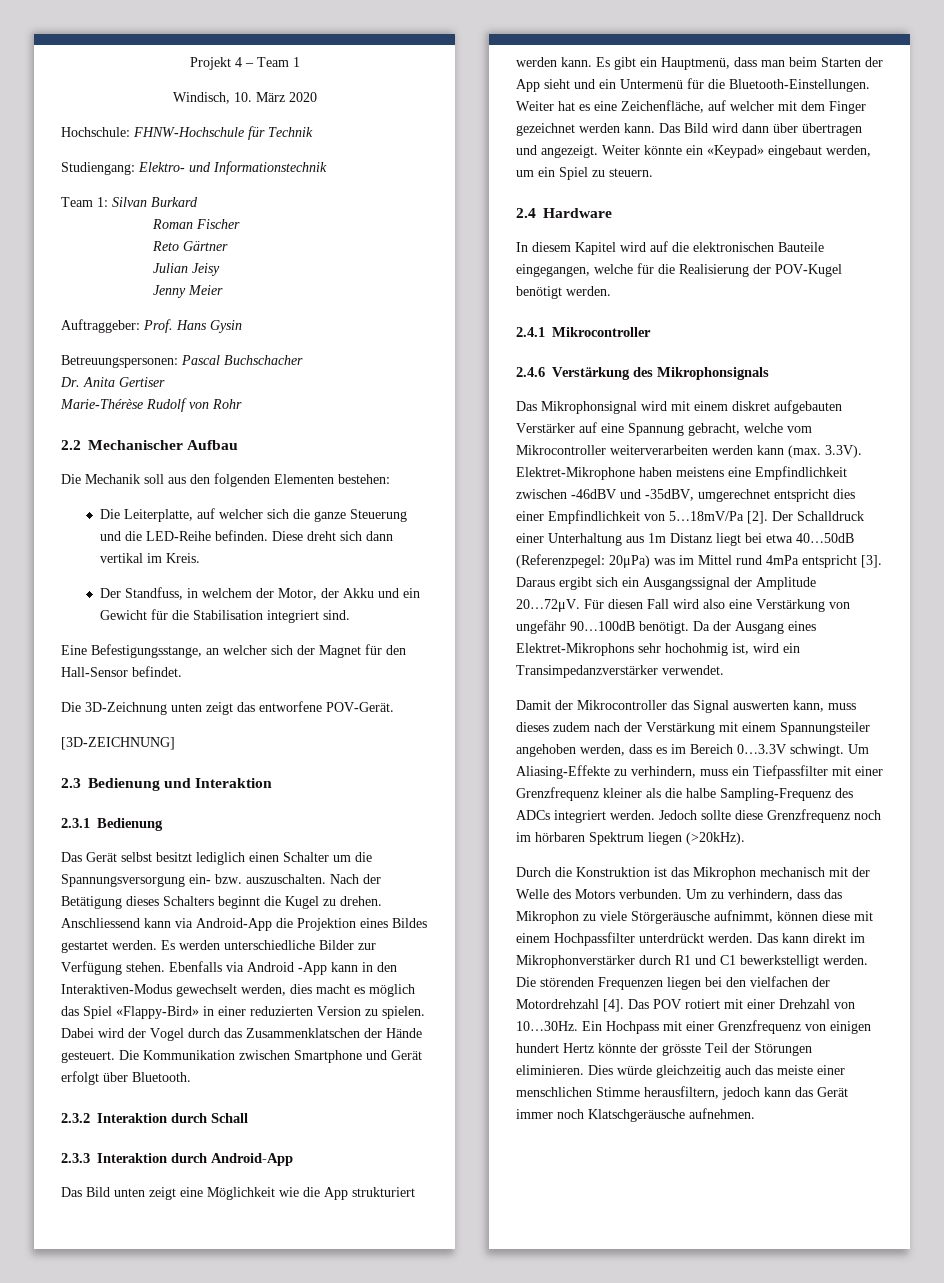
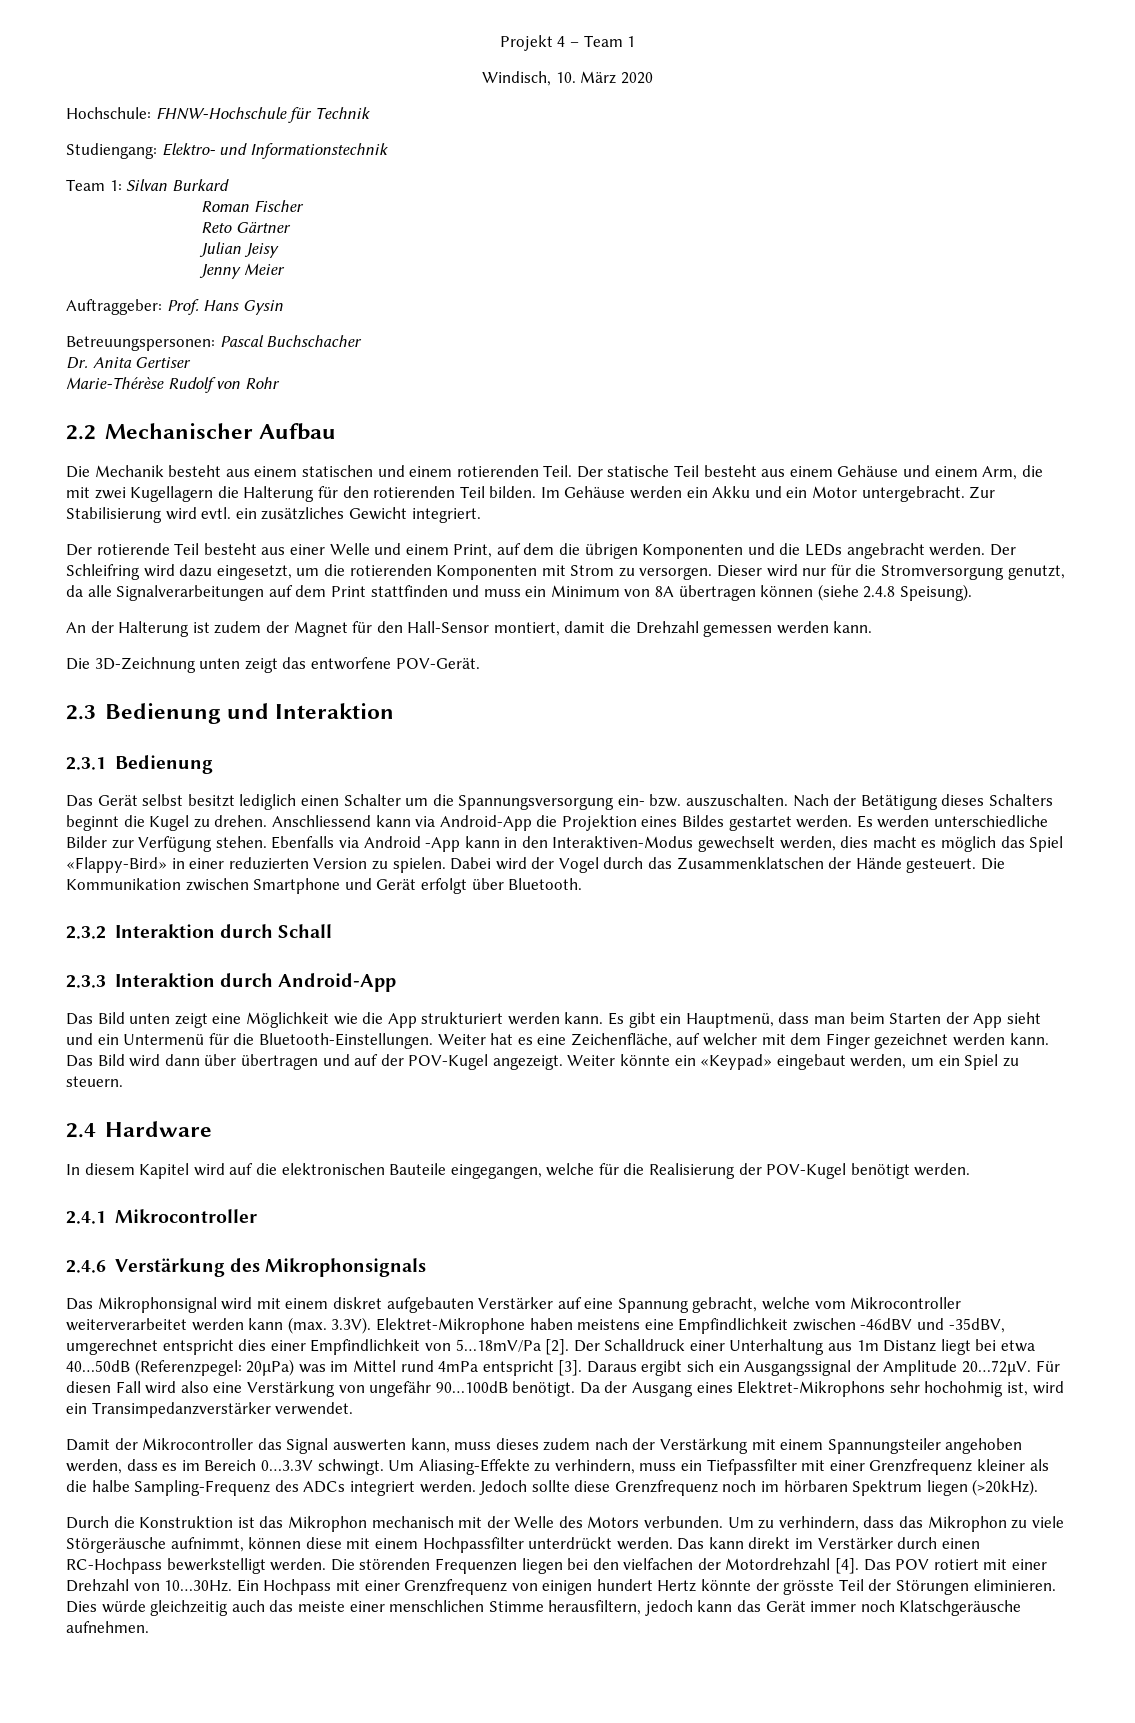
- Die Mechanik soll aus den folgenden Elementen bestehen:
- Die Leiterplatte, auf welcher sich die ganze Steuerung und die LED-Reihe befinden. Diese dreht sich dann vertikal im Kreis.
- Der Standfuss, in welchem der Motor, der Akku und ein Gewicht für die Stabilisation integriert sind.
- Eine Befestigungsstange, an welcher sich der Magnet für den Hall-Sensor befindet.
+ Die Mechanik besteht aus einem statischen und einem rotierenden Teil. Der statische Teil besteht aus einem Gehäuse und einem Arm, die mit zwei Kugellagern die Halterung für den rotierenden Teil bilden. Im Gehäuse werden ein Akku und ein Motor untergebracht. Zur Stabilisierung wird evtl. ein zusätzliches Gewicht integriert.
+ Der rotierende Teil besteht aus einer Welle und einem Print, auf dem die übrigen Komponenten und die LEDs angebracht werden. Der Schleifring wird dazu eingesetzt, um die rotierenden Komponenten mit Strom zu versorgen. Dieser wird nur für die Stromversorgung genutzt, da alle Signalverarbeitungen auf dem Print stattfinden und muss ein Minimum von 8A übertragen können (siehe 2.4.8 Speisung).
+ An der Halterung ist zudem der Magnet für den Hall-Sensor montiert, damit die Drehzahl gemessen werden kann.
- [3D-ZEICHNUNG]
- Das Bild wird dann über übertragen und angezeigt.
+ Das Bild wird dann über übertragen und auf der POV-Kugel angezeigt.
- Das Mikrophonsignal wird mit einem diskret aufgebauten Verstärker auf eine Spannung gebracht, welche vom Mikrocontroller weiterverarbeiten werden kann (max. 3.3V). Elektret-Mikrophone haben meistens eine Empfindlichkeit zwischen -46dBV und -35dBV, umgerechnet entspricht dies einer Empfindlichkeit von 5…18mV/Pa [2].
+ Das Mikrophonsignal wird mit einem diskret aufgebauten Verstärker auf eine Spannung gebracht, welche vom Mikrocontroller weiterverarbeitet werden kann (max. 3.3V). Elektret-Mikrophone haben meistens eine Empfindlichkeit zwischen -46dBV und -35dBV, umgerechnet entspricht dies einer Empfindlichkeit von 5…18mV/Pa [2].
- Das kann direkt im Mikrophonverstärker durch R1 und C1 bewerkstelligt werden.
+ Das kann direkt im Verstärker durch einen RC-Hochpass bewerkstelligt werden.

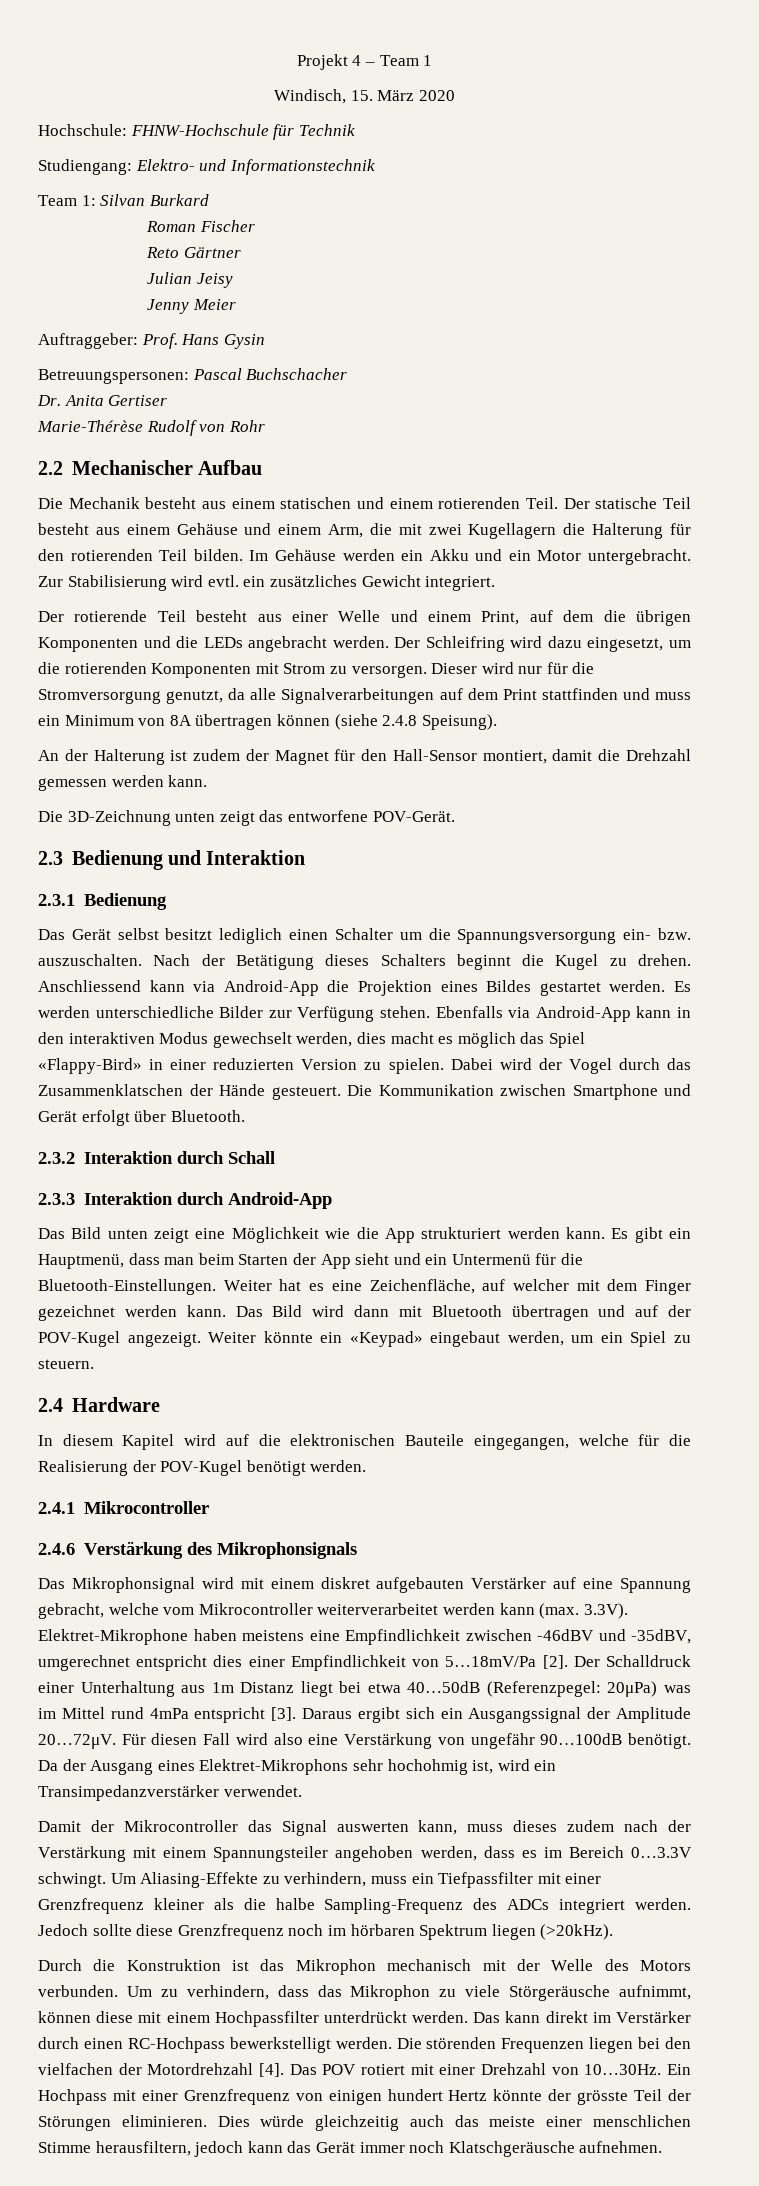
- Windisch, 10. März 2020
+ Windisch, 15. März 2020
- Ebenfalls via Android -App kann in den Interaktiven-Modus gewechselt werden, dies macht es möglich das Spiel «Flappy-Bird» in einer reduzierten Version zu spielen.
+ Ebenfalls via Android-App kann in den interaktiven Modus gewechselt werden, dies macht es möglich das Spiel «Flappy-Bird» in einer reduzierten Version zu spielen.
- Das Bild wird dann über übertragen und auf der POV-Kugel angezeigt.
+ Das Bild wird dann mit Bluetooth übertragen und auf der POV-Kugel angezeigt.

